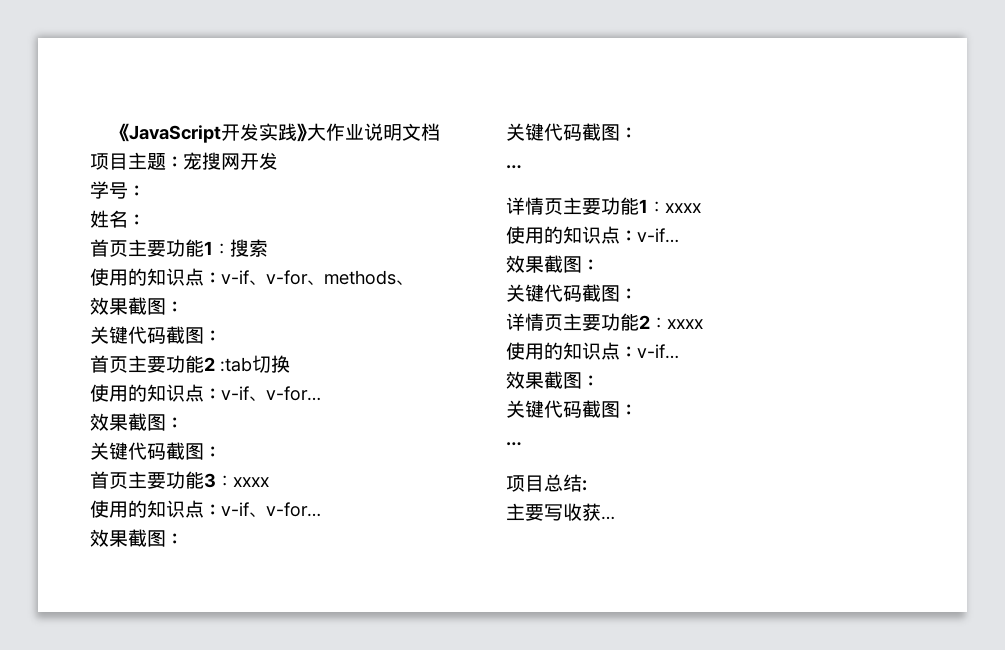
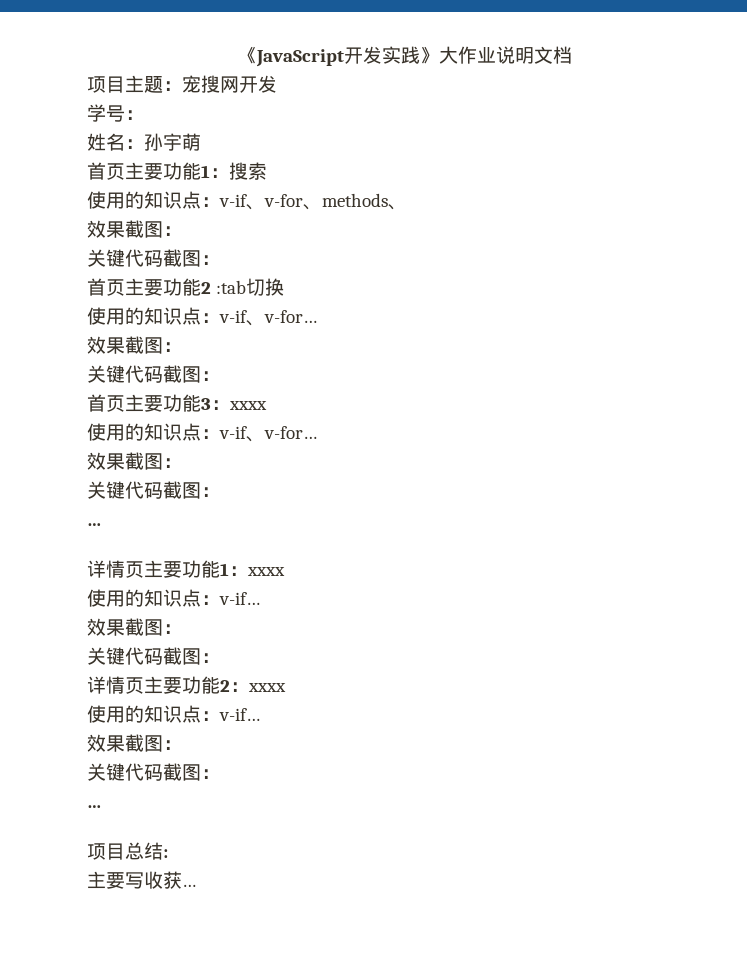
- 姓名：
+ 姓名：孙宇萌

